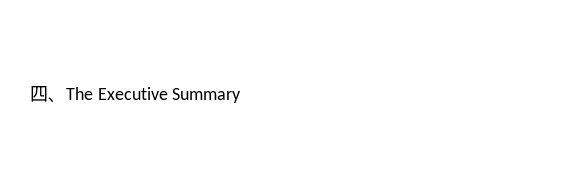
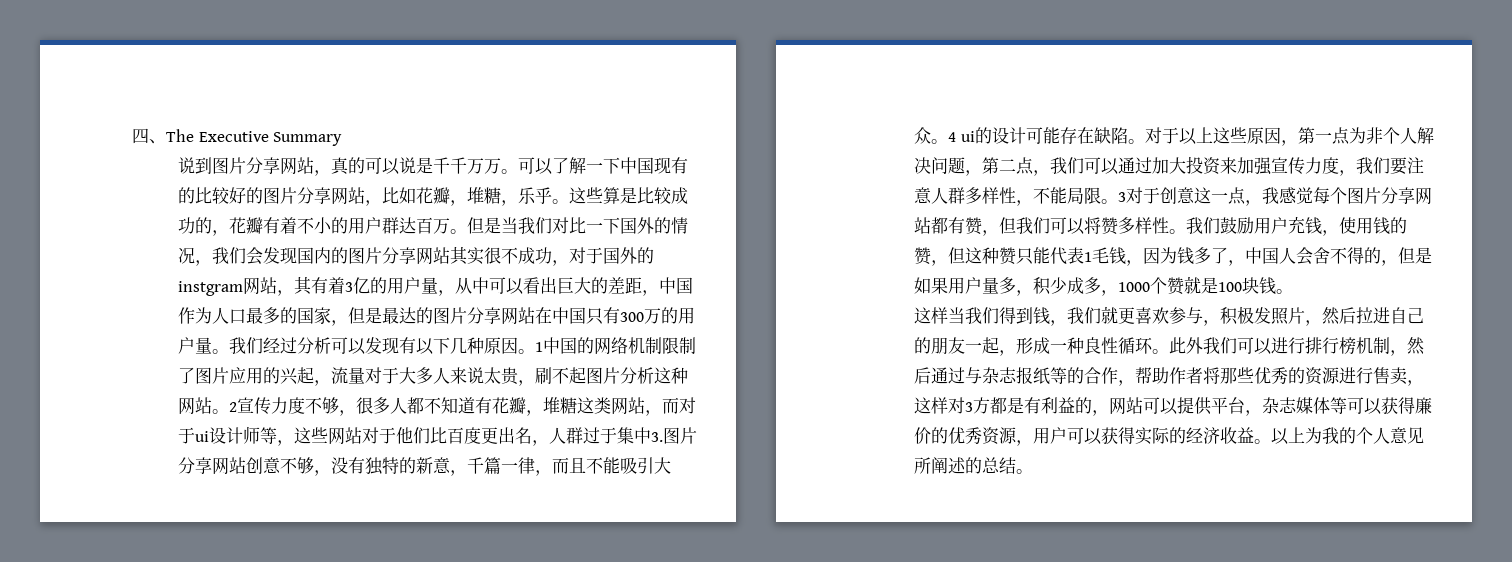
+ 说到图片分享网站，真的可以说是千千万万。可以了解一下中国现有的比较好的图片分享网站，比如花瓣，堆糖，乐乎。这些算是比较成功的，花瓣有着不小的用户群达百万。但是当我们对比一下国外的情况，我们会发现国内的图片分享网站其实很不成功，对于国外的instgram网站，其有着3亿的用户量，从中可以看出巨大的差距，中国作为人口最多的国家，但是最达的图片分享网站在中国只有300万的用户量。我们经过分析可以发现有以下几种原因。1中国的网络机制限制了图片应用的兴起，流量对于大多人来说太贵，刷不起图片分析这种网站。2宣传力度不够，很多人都不知道有花瓣，堆糖这类网站，而对于ui设计师等，这些网站对于他们比百度更出名，人群过于集中3.图片分享网站创意不够，没有独特的新意，千篇一律，而且不能吸引大众。4 ui的设计可能存在缺陷。对于以上这些原因，第一点为非个人解决问题，第二点，我们可以通过加大投资来加强宣传力度，我们要注意人群多样性，不能局限。3对于创意这一点，我感觉每个图片分享网站都有赞，但我们可以将赞多样性。我们鼓励用户充钱，使用钱的赞，但这种赞只能代表1毛钱，因为钱多了，中国人会舍不得的，但是如果用户量多，积少成多，1000个赞就是100块钱。
+ 这样当我们得到钱，我们就更喜欢参与，积极发照片，然后拉进自己的朋友一起，形成一种良性循环。此外我们可以进行排行榜机制，然后通过与杂志报纸等的合作，帮助作者将那些优秀的资源进行售卖，这样对3方都是有利益的，网站可以提供平台，杂志媒体等可以获得廉价的优秀资源，用户可以获得实际的经济收益。以上为我的个人意见所阐述的总结。

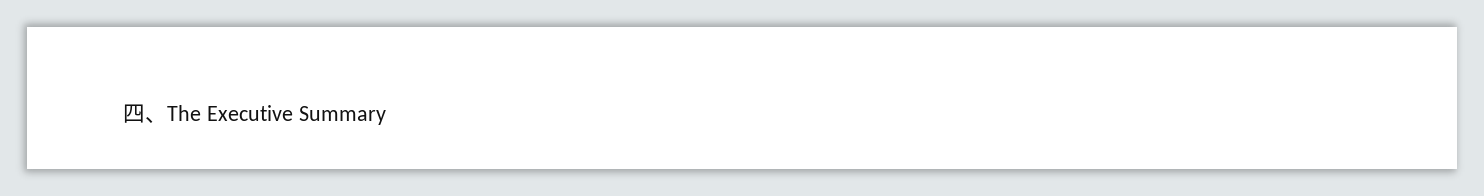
- 说到图片分享网站，真的可以说是千千万万。可以了解一下中国现有的比较好的图片分享网站，比如花瓣，堆糖，乐乎。这些算是比较成功的，花瓣有着不小的用户群达百万。但是当我们对比一下国外的情况，我们会发现国内的图片分享网站其实很不成功，对于国外的instgram网站，其有着3亿的用户量，从中可以看出巨大的差距，中国作为人口最多的国家，但是最达的图片分享网站在中国只有300万的用户量。我们经过分析可以发现有以下几种原因。1中国的网络机制限制了图片应用的兴起，流量对于大多人来说太贵，刷不起图片分析这种网站。2宣传力度不够，很多人都不知道有花瓣，堆糖这类网站，而对于ui设计师等，这些网站对于他们比百度更出名，人群过于集中3.图片分享网站创意不够，没有独特的新意，千篇一律，而且不能吸引大众。4 ui的设计可能存在缺陷。对于以上这些原因，第一点为非个人解决问题，第二点，我们可以通过加大投资来加强宣传力度，我们要注意人群多样性，不能局限。3对于创意这一点，我感觉每个图片分享网站都有赞，但我们可以将赞多样性。我们鼓励用户充钱，使用钱的赞，但这种赞只能代表1毛钱，因为钱多了，中国人会舍不得的，但是如果用户量多，积少成多，1000个赞就是100块钱。
- 这样当我们得到钱，我们就更喜欢参与，积极发照片，然后拉进自己的朋友一起，形成一种良性循环。此外我们可以进行排行榜机制，然后通过与杂志报纸等的合作，帮助作者将那些优秀的资源进行售卖，这样对3方都是有利益的，网站可以提供平台，杂志媒体等可以获得廉价的优秀资源，用户可以获得实际的经济收益。以上为我的个人意见所阐述的总结。

